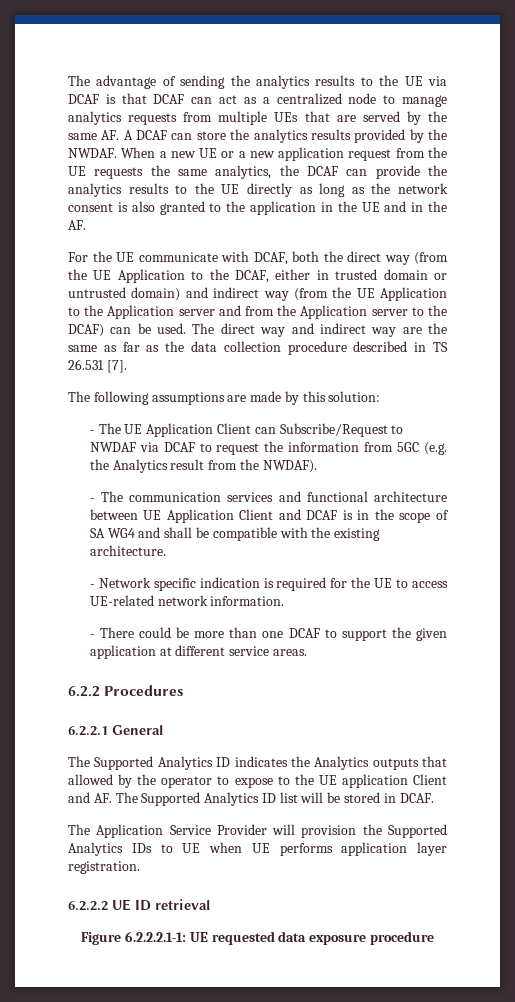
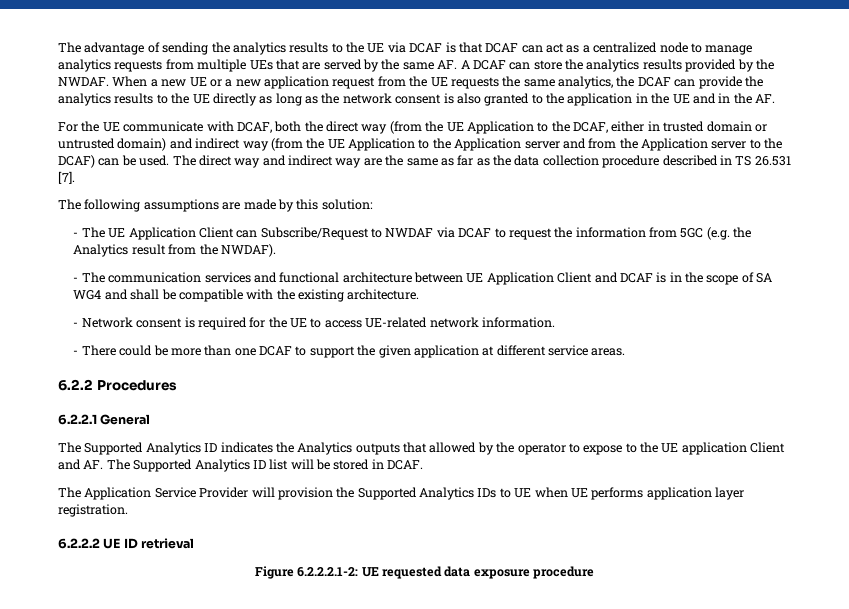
- - Network specific indication is required for the UE to access UE-related network information.
+ - Network consent is required for the UE to access UE-related network information.
- Figure 6.2.2.2.1-1: UE requested data exposure procedure
+ Figure 6.2.2.2.1-2: UE requested data exposure procedure

